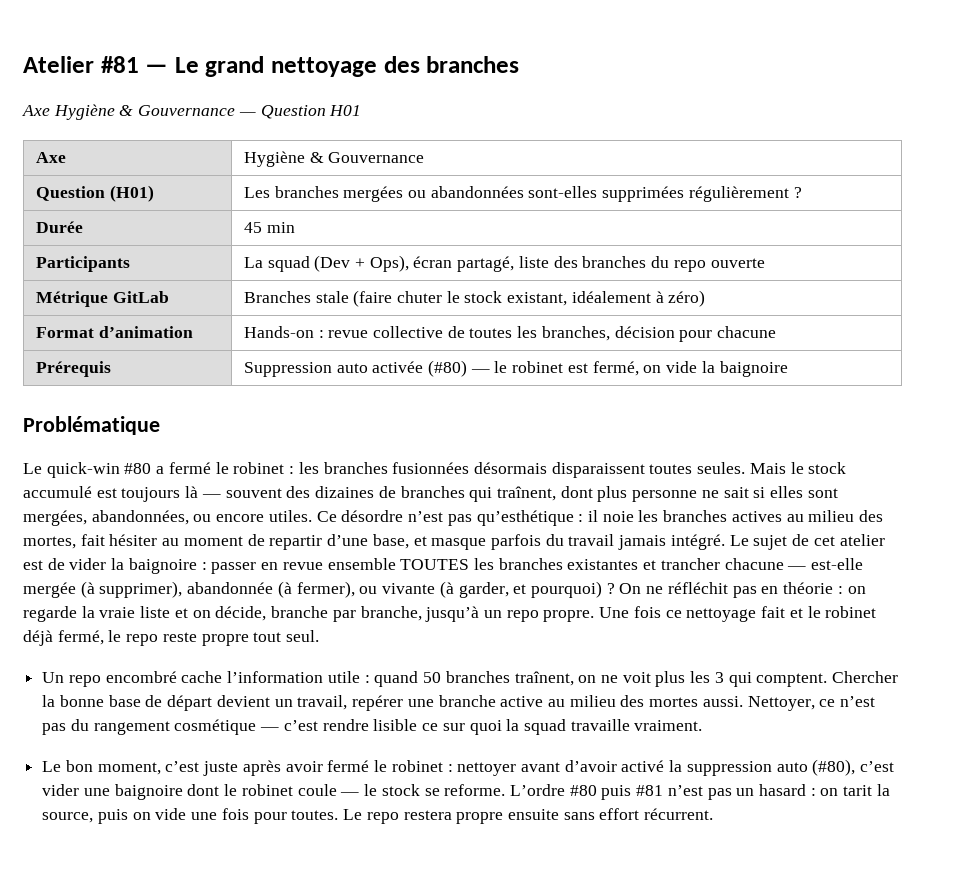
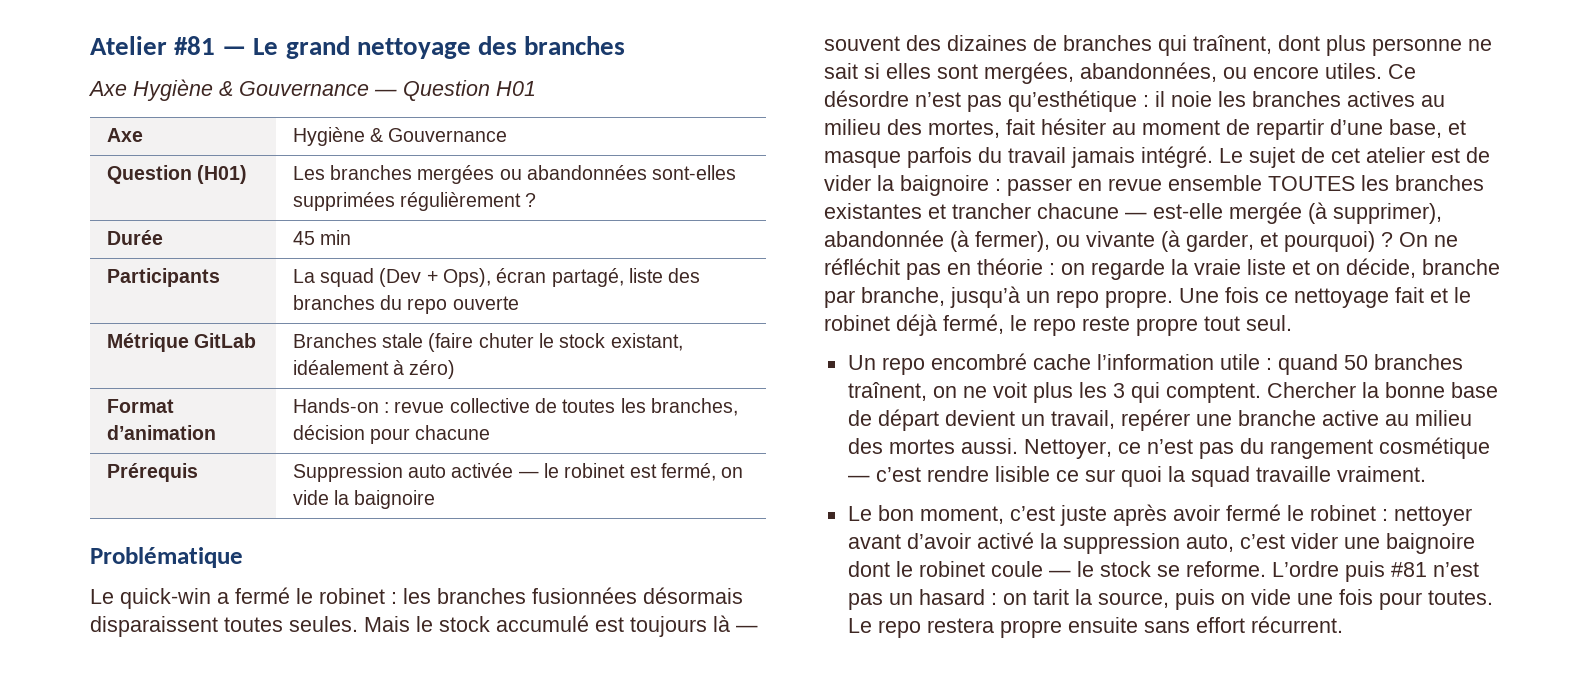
- Prérequis | Suppression auto activée (#80) — le robinet est fermé, on vide la baignoire
+ Prérequis | Suppression auto activée — le robinet est fermé, on vide la baignoire
- Le quick-win #80 a fermé le robinet : les branches fusionnées désormais disparaissent toutes seules.
+ Le quick-win a fermé le robinet : les branches fusionnées désormais disparaissent toutes seules.
- Le bon moment, c’est juste après avoir fermé le robinet : nettoyer avant d’avoir activé la suppression auto (#80), c’est vider une baignoire dont le robinet coule — le stock se reforme.
+ Le bon moment, c’est juste après avoir fermé le robinet : nettoyer avant d’avoir activé la suppression auto, c’est vider une baignoire dont le robinet coule — le stock se reforme.
- L’ordre #80 puis #81 n’est pas un hasard : on tarit la source, puis on vide une fois pour toutes.
+ L’ordre puis #81 n’est pas un hasard : on tarit la source, puis on vide une fois pour toutes.

